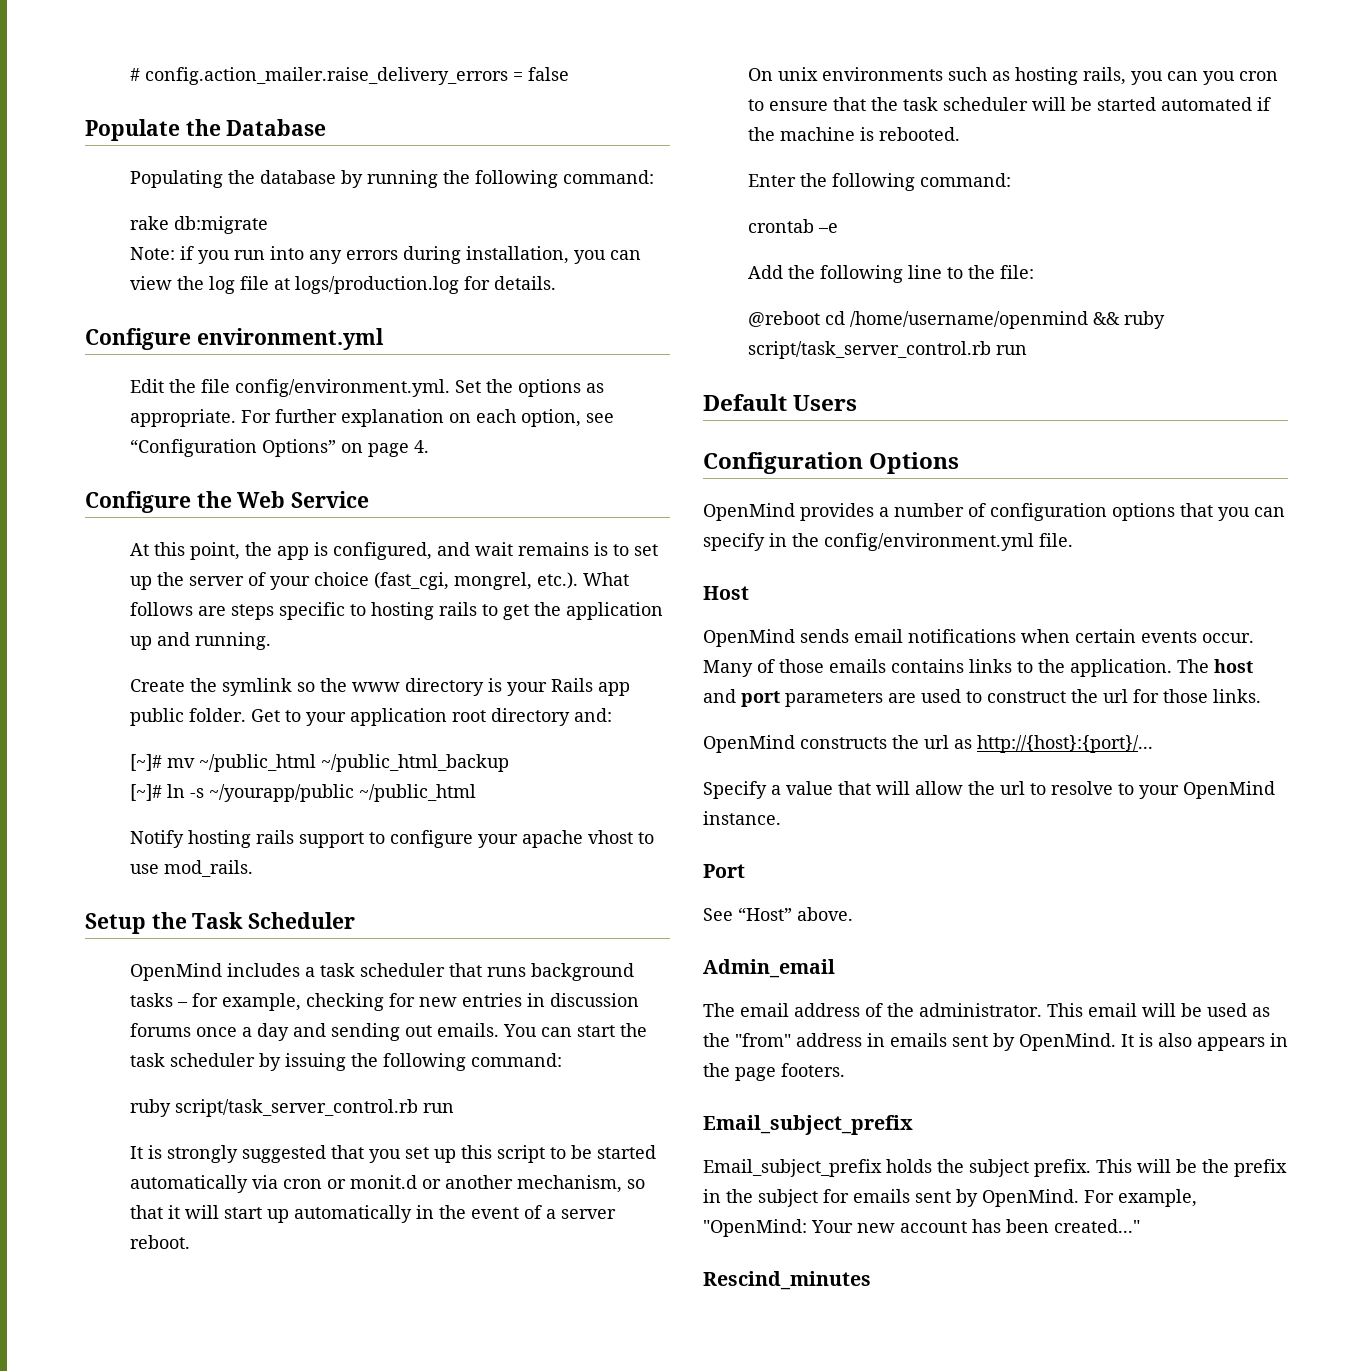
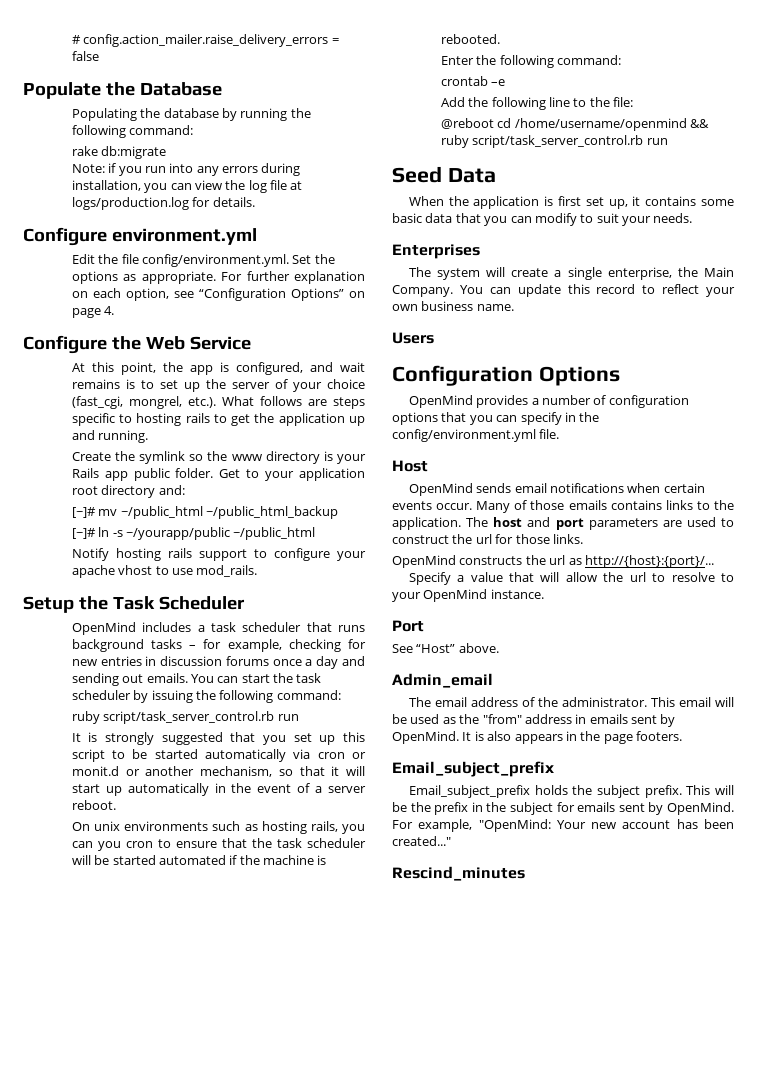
- Default Users
+ Seed Data
+ When the application is first set up, it contains some basic data that you can modify to suit your needs.
+ Enterprises
+ The system will create a single enterprise, the Main Company. You can update this record to reflect your own business name.
+ Users

